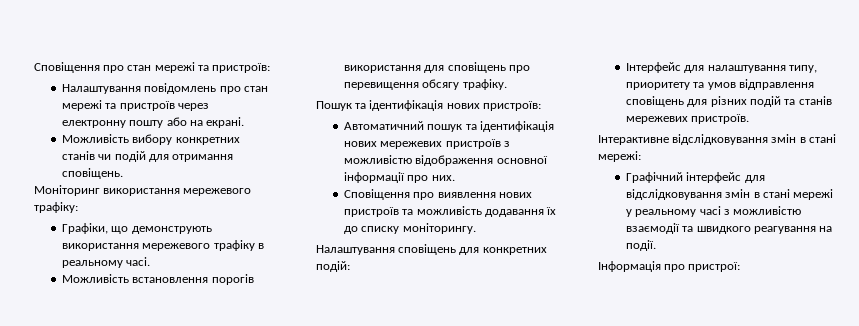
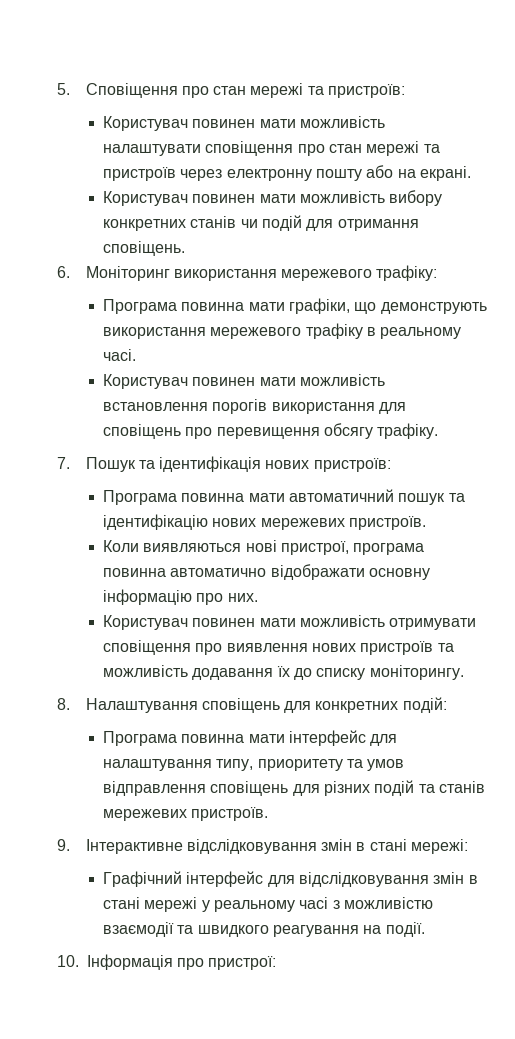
- Сповіщення про стан мережі та пристроїв:
+ 5. Сповіщення про стан мережі та пристроїв:
- Налаштування повідомлень про стан мережі та пристроїв через електронну пошту або на екрані.
+ Користувач повинен мати можливість налаштувати сповіщення про стан мережі та пристроїв через електронну пошту або на екрані.
- Можливість вибору конкретних станів чи подій для отримання сповіщень.
+ Користувач повинен мати можливість вибору конкретних станів чи подій для отримання сповіщень.
- Моніторинг використання мережевого трафіку:
+ 6. Моніторинг використання мережевого трафіку:
- Графіки, що демонструють використання мережевого трафіку в реальному часі.
+ Програма повинна мати графіки, що демонструють використання мережевого трафіку в реальному часі.
- Можливість встановлення порогів використання для сповіщень про перевищення обсягу трафіку.
+ Користувач повинен мати можливість встановлення порогів використання для сповіщень про перевищення обсягу трафіку.
- Пошук та ідентифікація нових пристроїв:
+ 7. Пошук та ідентифікація нових пристроїв:
- Автоматичний пошук та ідентифікація нових мережевих пристроїв з можливістю відображення основної інформації про них.
- Сповіщення про виявлення нових пристроїв та можливість додавання їх до списку моніторингу.
+ Програма повинна мати автоматичний пошук та ідентифікацію нових мережевих пристроїв.
+ Коли виявляються нові пристрої, програма повинна автоматично відображати основну інформацію про них.
+ Користувач повинен мати можливість отримувати сповіщення про виявлення нових пристроїв та можливість додавання їх до списку моніторингу.
- Налаштування сповіщень для конкретних подій:
+ 8. Налаштування сповіщень для конкретних подій:
- Інтерфейс для налаштування типу, приоритету та умов відправлення сповіщень для різних подій та станів мережевих пристроїв.
+ Програма повинна мати інтерфейс для налаштування типу, приоритету та умов відправлення сповіщень для різних подій та станів мережевих пристроїв.
- Інтерактивне відслідковування змін в стані мережі:
+ 9. Інтерактивне відслідковування змін в стані мережі:
- Інформація про пристрої:
+ 10. Інформація про пристрої:

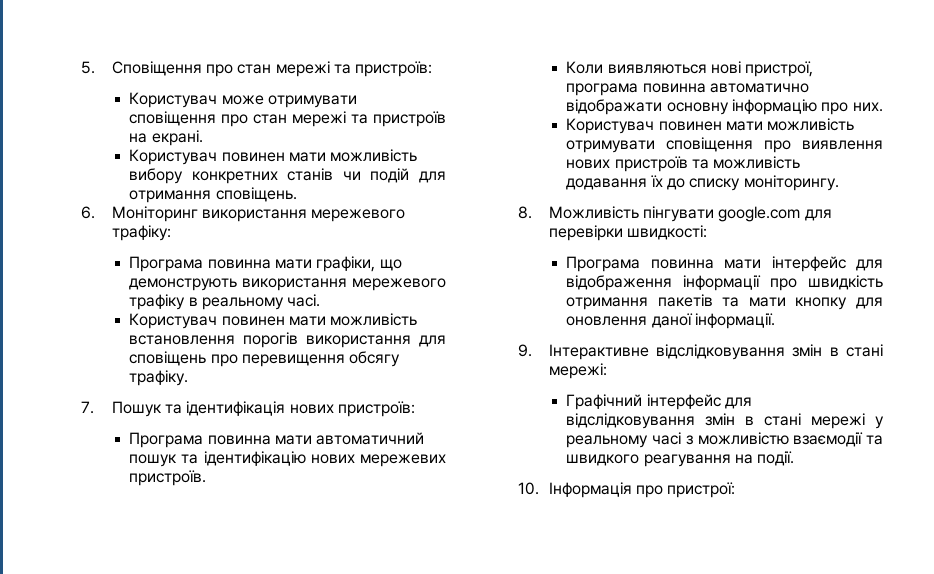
- Користувач повинен мати можливість налаштувати сповіщення про стан мережі та пристроїв через електронну пошту або на екрані.
+ Користувач може отримувати сповіщення про стан мережі та пристроїв на екрані.
- 8. Налаштування сповіщень для конкретних подій:
+ 8. Можливість пінгувати google.com для перевірки швидкості:
- Програма повинна мати інтерфейс для налаштування типу, приоритету та умов відправлення сповіщень для різних подій та станів мережевих пристроїв.
+ Програма повинна мати інтерфейс для відображення інформації про швидкість отримання пакетів та мати кнопку для оновлення даної інформації.

